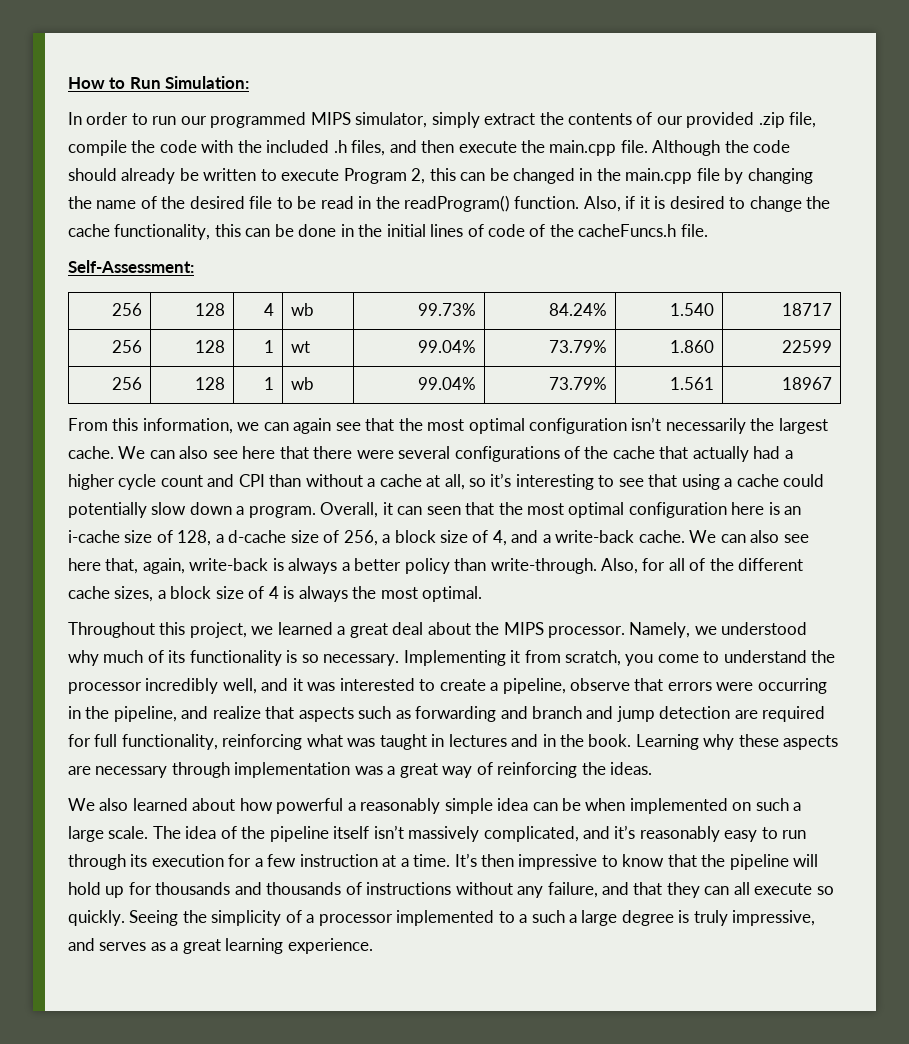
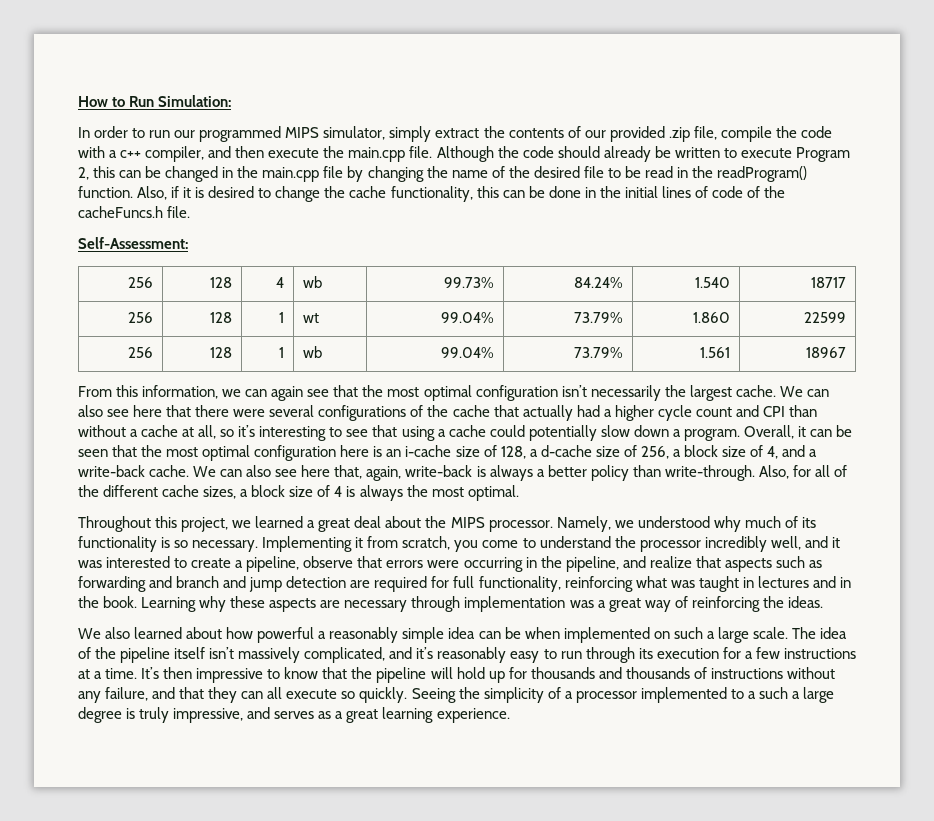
- In order to run our programmed MIPS simulator, simply extract the contents of our provided .zip file, compile the code with the included .h files, and then execute the main.cpp file.
+ In order to run our programmed MIPS simulator, simply extract the contents of our provided .zip file, compile the code with a c++ compiler, and then execute the main.cpp file.
- Overall, it can seen that the most optimal configuration here is an i-cache size of 128, a d-cache size of 256, a block size of 4, and a write-back cache.
+ Overall, it can be seen that the most optimal configuration here is an i-cache size of 128, a d-cache size of 256, a block size of 4, and a write-back cache.
- The idea of the pipeline itself isn’t massively complicated, and it’s reasonably easy to run through its execution for a few instruction at a time.
+ The idea of the pipeline itself isn’t massively complicated, and it’s reasonably easy to run through its execution for a few instructions at a time.

